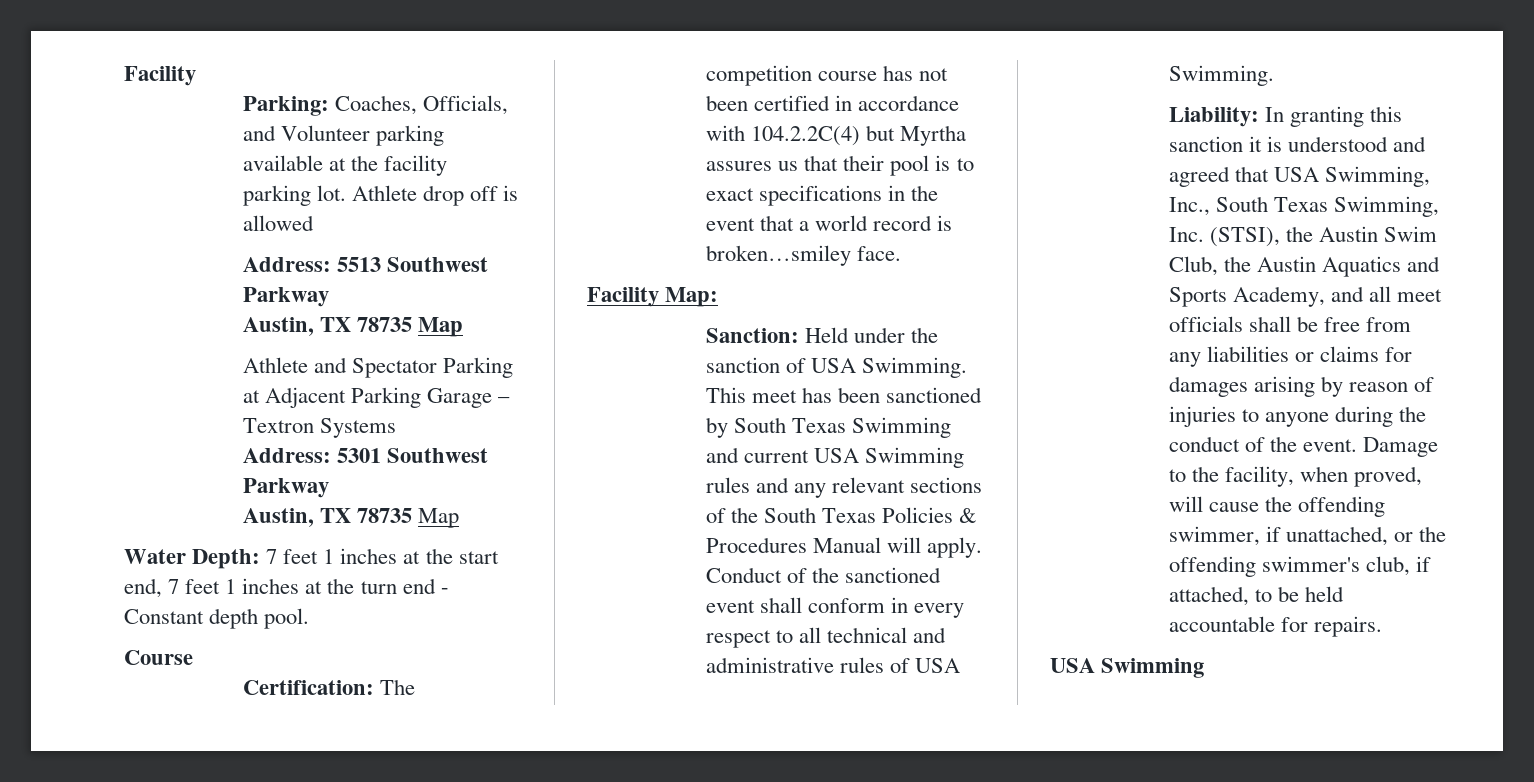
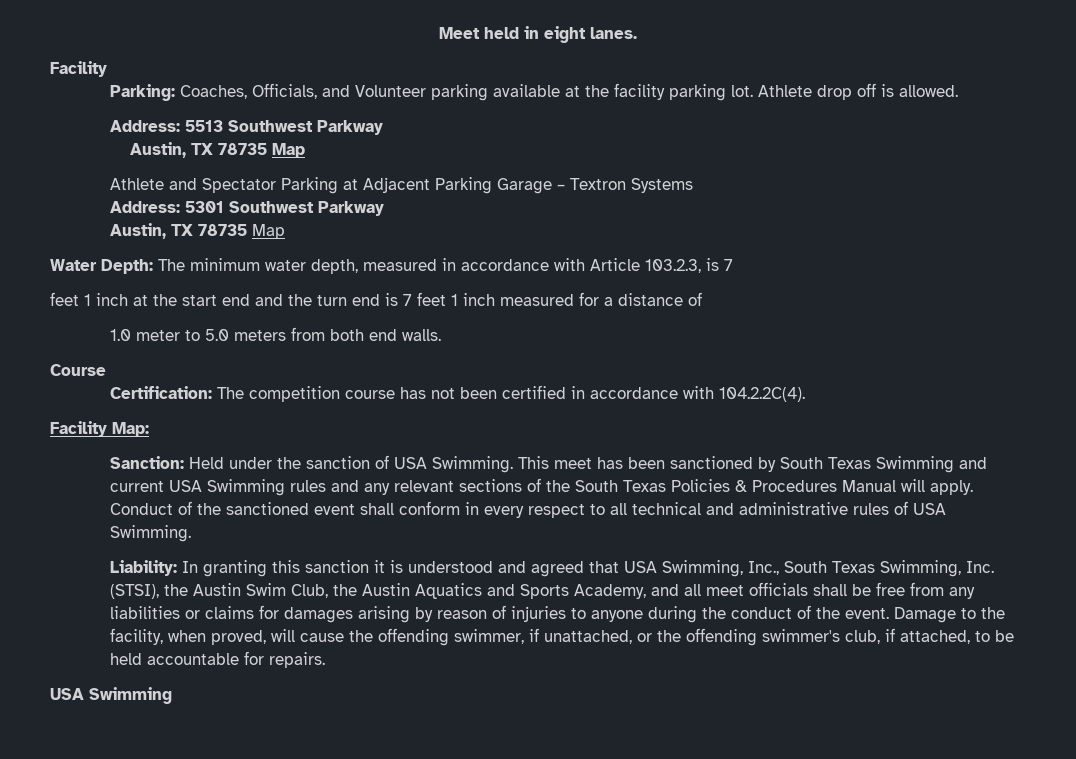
+ Meet held in eight lanes.
- Athlete drop off is allowed
+ Athlete drop off is allowed.
- Water Depth: 7 feet 1 inches at the start end, 7 feet 1 inches at the turn end - Constant depth pool.
+ Water Depth: The minimum water depth, measured in accordance with Article 103.2.3, is 7
+ feet 1 inch at the start end and the turn end is 7 feet 1 inch measured for a distance of
+ 1.0 meter to 5.0 meters from both end walls.
- Certification: The competition course has not been certified in accordance with 104.2.2C(4) but Myrtha assures us that their pool is to exact specifications in the event that a world record is broken…smiley face.
+ Certification: The competition course has not been certified in accordance with 104.2.2C(4).

